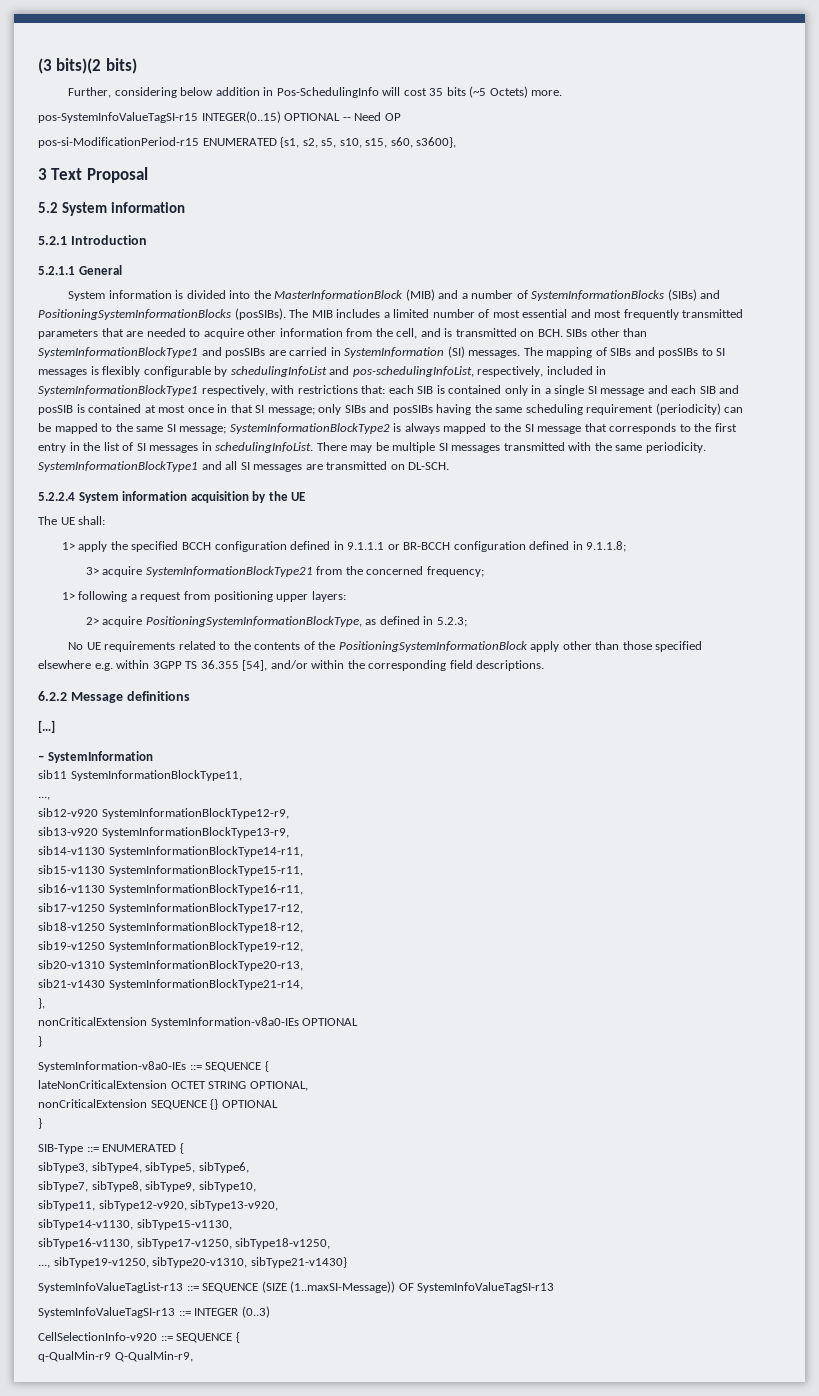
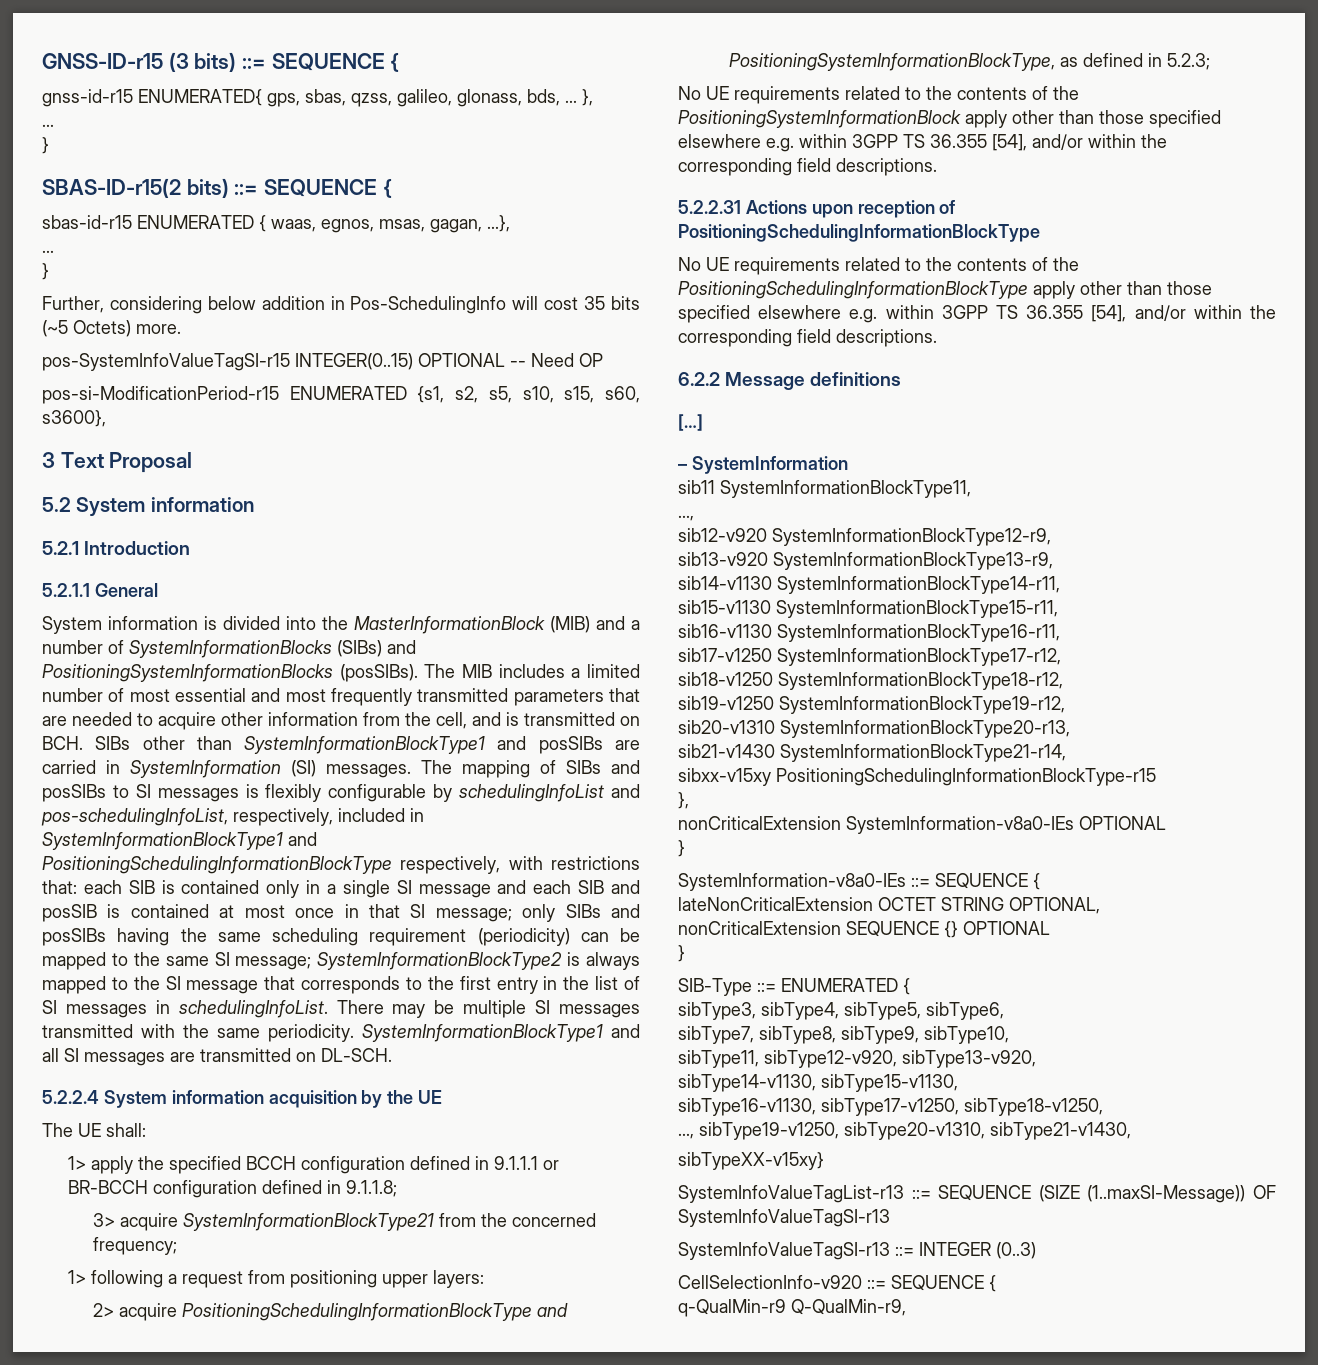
- (3 bits)(2 bits)
+ GNSS-ID-r15 (3 bits) ::= SEQUENCE {
+ gnss-id-r15 ENUMERATED{ gps, sbas, qzss, galileo, glonass, bds, ... },
+ ...
+ }
+ SBAS-ID-r15(2 bits) ::= SEQUENCE {
+ sbas-id-r15 ENUMERATED { waas, egnos, msas, gagan, ...},
+ ...
+ }
- The mapping of SIBs and posSIBs to SI messages is flexibly configurable by schedulingInfoList and pos-schedulingInfoList, respectively, included in SystemInformationBlockType1 respectively, with restrictions that:
+ The mapping of SIBs and posSIBs to SI messages is flexibly configurable by schedulingInfoList and pos-schedulingInfoList, respectively, included in SystemInformationBlockType1 and PositioningSchedulingInformationBlockType respectively, with restrictions that:
- 2> acquire PositioningSystemInformationBlockType, as defined in 5.2.3;
+ 2> acquire PositioningSchedulingInformationBlockType and PositioningSystemInformationBlockType, as defined in 5.2.3;
+ 5.2.2.31 Actions upon reception of PositioningSchedulingInformationBlockType
+ No UE requirements related to the contents of the PositioningSchedulingInformationBlockType apply other than those specified elsewhere e.g. within 3GPP TS 36.355 [54], and/or within the corresponding field descriptions.
+ sibxx-v15xy PositioningSchedulingInformationBlockType-r15
- ..., sibType19-v1250, sibType20-v1310, sibType21-v1430}
+ ..., sibType19-v1250, sibType20-v1310, sibType21-v1430,
+ sibTypeXX-v15xy}

